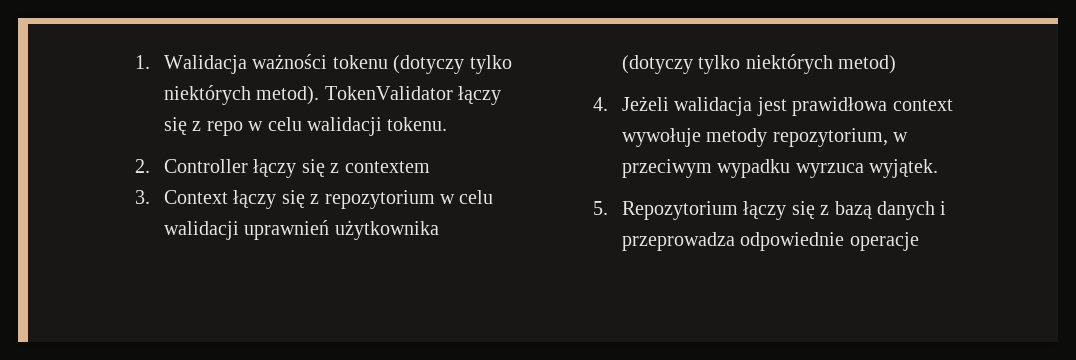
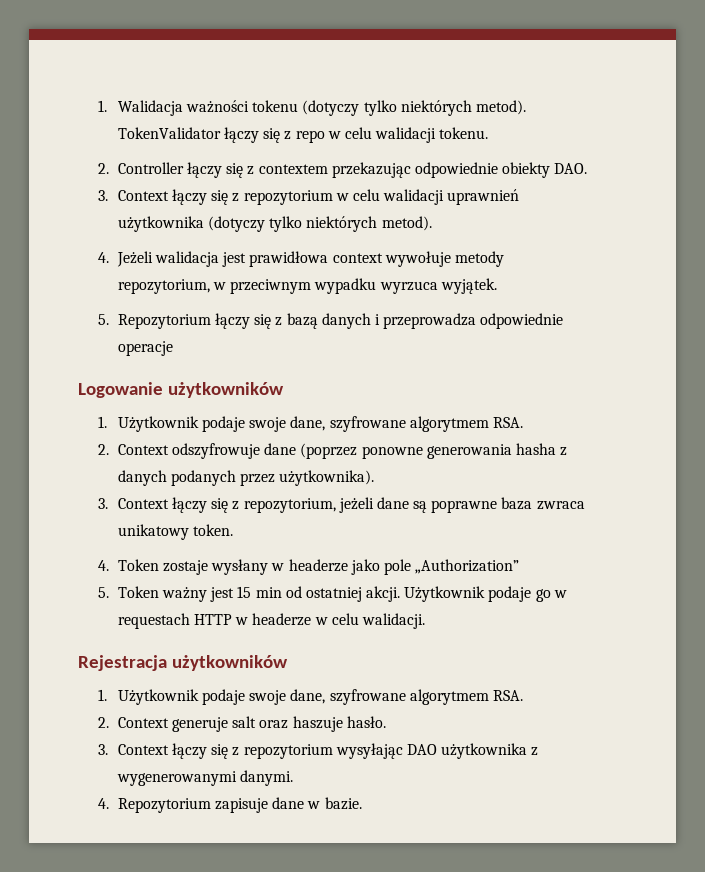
- 2. Controller łączy się z contextem
+ 2. Controller łączy się z contextem przekazując odpowiednie obiekty DAO.
- 3. Context łączy się z repozytorium w celu walidacji uprawnień użytkownika (dotyczy tylko niektórych metod)
+ 3. Context łączy się z repozytorium w celu walidacji uprawnień użytkownika (dotyczy tylko niektórych metod).
- 4. Jeżeli walidacja jest prawidłowa context wywołuje metody repozytorium, w przeciwym wypadku wyrzuca wyjątek.
+ 4. Jeżeli walidacja jest prawidłowa context wywołuje metody repozytorium, w przeciwnym wypadku wyrzuca wyjątek.
+ Logowanie użytkowników
+ 1. Użytkownik podaje swoje dane, szyfrowane algorytmem RSA.
+ 2. Context odszyfrowuje dane (poprzez ponowne generowania hasha z danych podanych przez użytkownika).
+ 3. Context łączy się z repozytorium, jeżeli dane są poprawne baza zwraca unikatowy token.
+ 4. Token zostaje wysłany w headerze jako pole „Authorization”
+ 5. Token ważny jest 15 min od ostatniej akcji. Użytkownik podaje go w requestach HTTP w headerze w celu walidacji.
+ Rejestracja użytkowników
+ 1. Użytkownik podaje swoje dane, szyfrowane algorytmem RSA.
+ 2. Context generuje salt oraz haszuje hasło.
+ 3. Context łączy się z repozytorium wysyłając DAO użytkownika z wygenerowanymi danymi.
+ 4. Repozytorium zapisuje dane w bazie.

